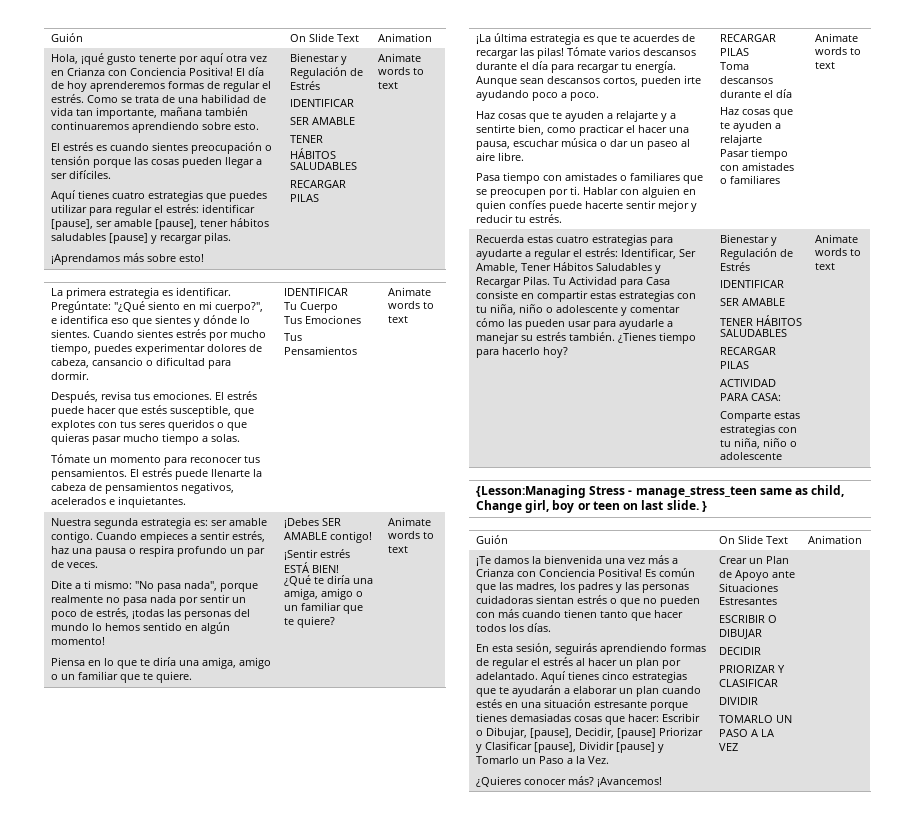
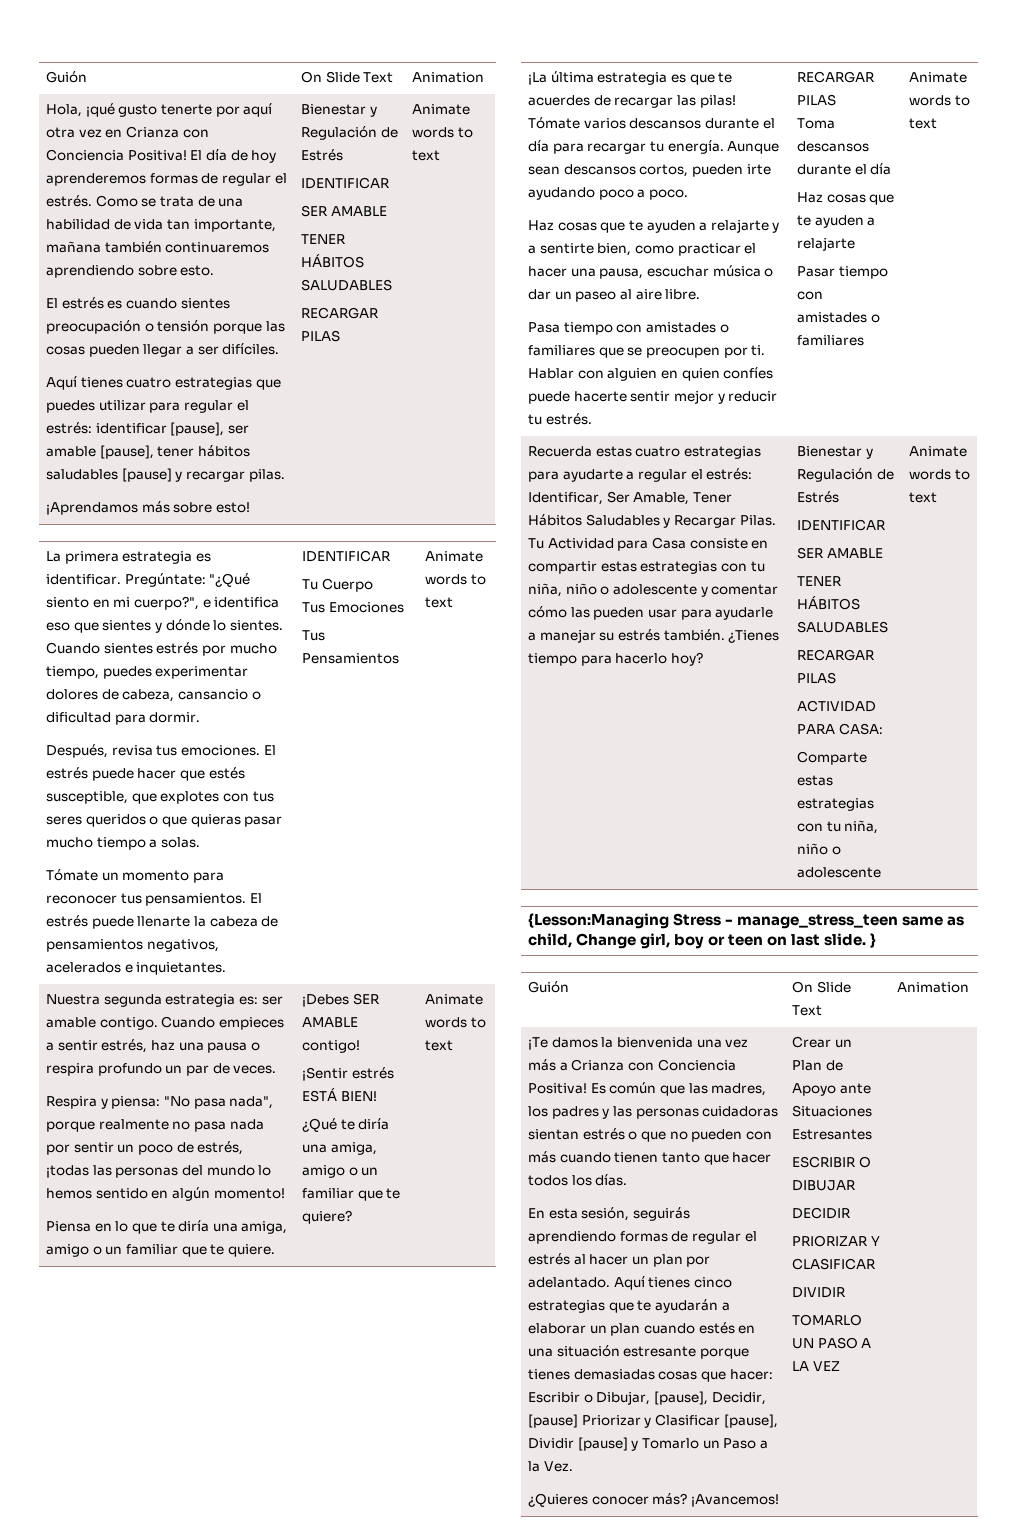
- Dite a ti mismo: "No pasa nada", porque realmente no pasa nada por sentir un poco de estrés, ¡todas las personas del mundo lo hemos sentido en algún momento!
+ Respira y piensa: "No pasa nada", porque realmente no pasa nada por sentir un poco de estrés, ¡todas las personas del mundo lo hemos sentido en algún momento!

